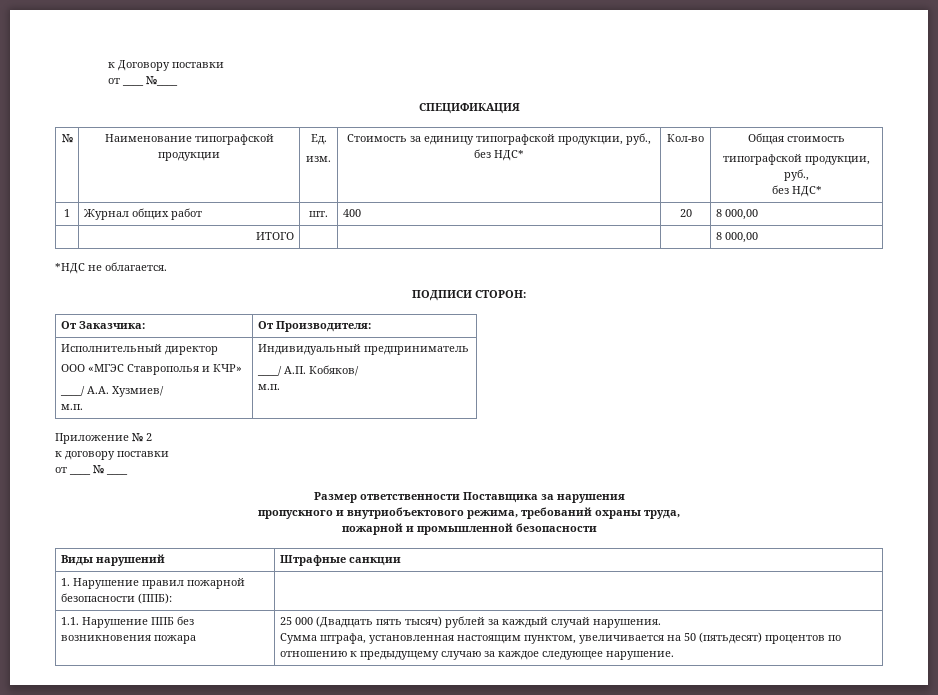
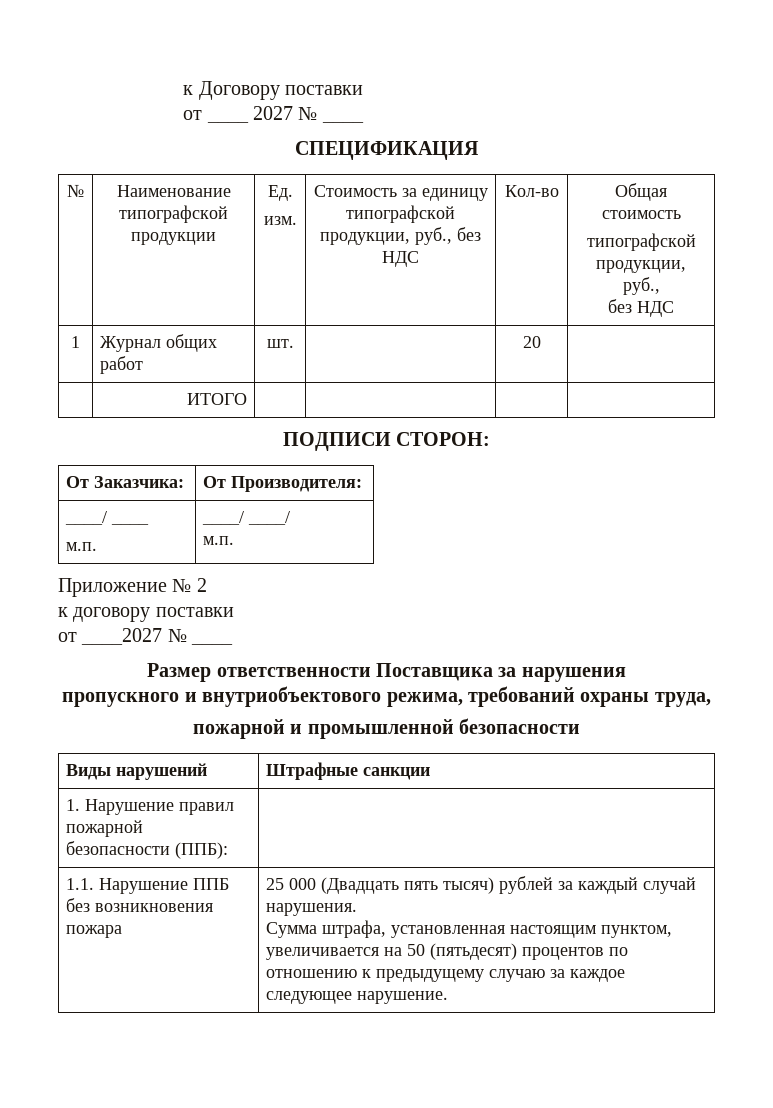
- от ____ №____
+ от ____ 2027 № ____
  № | Наименование типографской продукции | Ед.
- изм. | Стоимость за единицу типографской продукции, руб., без НДС* | Кол-во | Общая стоимость
+ изм. | Стоимость за единицу типографской продукции, руб., без НДС | Кол-во | Общая стоимость
  типографской продукции, руб.,
- без НДС*
+ без НДС
- 1 | Журнал общих работ | шт. | 400 | 20 | 8 000,00
+ 1 | Журнал общих работ | шт. | | 20 |
- | ИТОГО | | | | 8 000,00
- *НДС не облагается.
+ | ИТОГО | | | |
- Исполнительный директор
- ООО «МГЭС Ставрополья и КЧР»
- ____/ А.А. Хузмиев/
- м.п. | Индивидуальный предприниматель
- ____/ А.П. Кобяков/
+ ____/ ____
+ м.п. | ____/ ____/
- от ____ № ____
+ от ____2027 № ____

